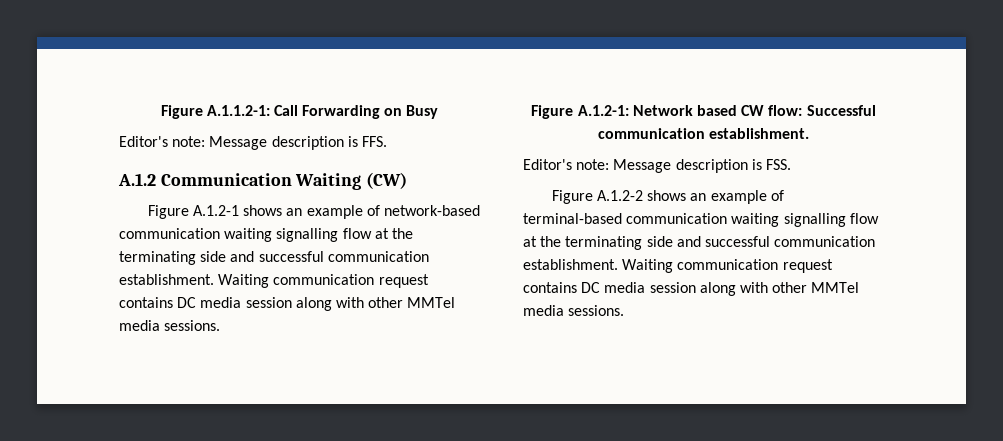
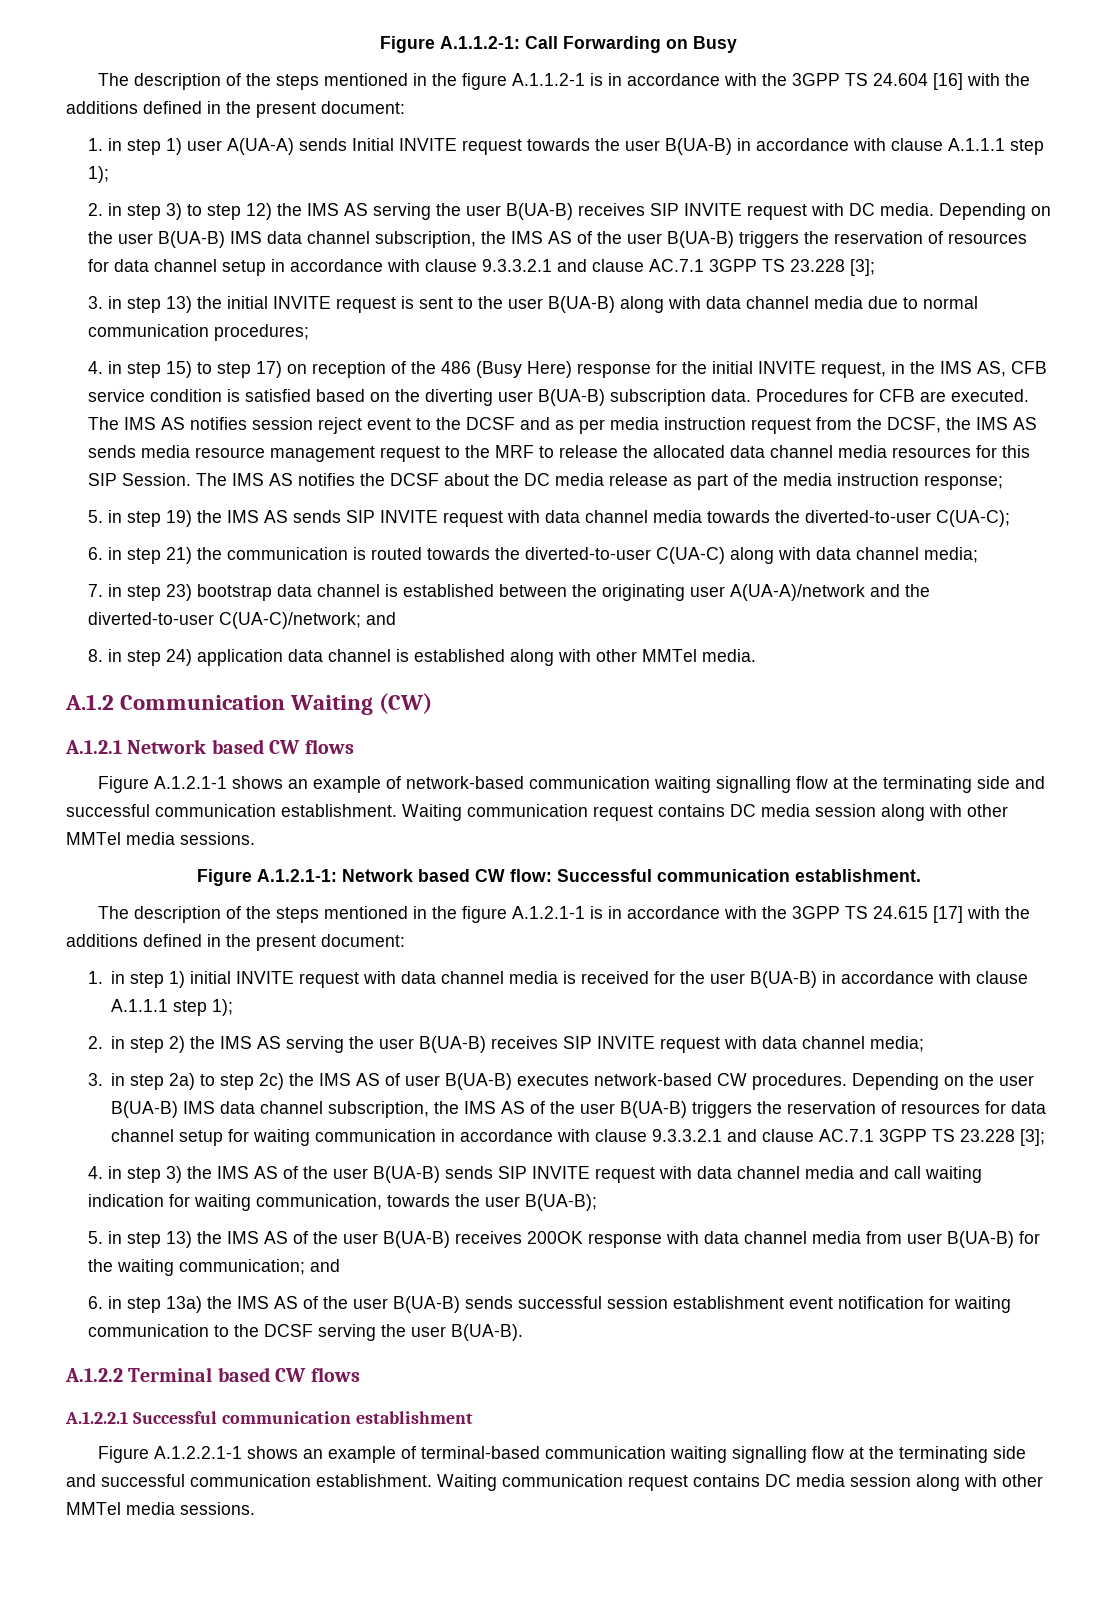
- Editor's note: Message description is FFS.
+ The description of the steps mentioned in the figure A.1.1.2-1 is in accordance with the 3GPP TS 24.604 [16] with the additions defined in the present document:
+ 1. in step 1) user A(UA-A) sends Initial INVITE request towards the user B(UA-B) in accordance with clause A.1.1.1 step 1);
+ 2. in step 3) to step 12) the IMS AS serving the user B(UA-B) receives SIP INVITE request with DC media. Depending on the user B(UA-B) IMS data channel subscription, the IMS AS of the user B(UA-B) triggers the reservation of resources for data channel setup in accordance with clause 9.3.3.2.1 and clause AC.7.1 3GPP TS 23.228 [3];
+ 3. in step 13) the initial INVITE request is sent to the user B(UA-B) along with data channel media due to normal communication procedures;
+ 4. in step 15) to step 17) on reception of the 486 (Busy Here) response for the initial INVITE request, in the IMS AS, CFB service condition is satisfied based on the diverting user B(UA-B) subscription data. Procedures for CFB are executed. The IMS AS notifies session reject event to the DCSF and as per media instruction request from the DCSF, the IMS AS sends media resource management request to the MRF to release the allocated data channel media resources for this SIP Session. The IMS AS notifies the DCSF about the DC media release as part of the media instruction response;
+ 5. in step 19) the IMS AS sends SIP INVITE request with data channel media towards the diverted-to-user C(UA-C);
+ 6. in step 21) the communication is routed towards the diverted-to-user C(UA-C) along with data channel media;
+ 7. in step 23) bootstrap data channel is established between the originating user A(UA-A)/network and the diverted-to-user C(UA-C)/network; and
+ 8. in step 24) application data channel is established along with other MMTel media.
- Figure A.1.2-1 shows an example of network-based communication waiting signalling flow at the terminating side and successful communication establishment.
+ A.1.2.1 Network based CW flows
+ Figure A.1.2.1-1 shows an example of network-based communication waiting signalling flow at the terminating side and successful communication establishment.
- Figure A.1.2-1: Network based CW flow: Successful communication establishment.
+ Figure A.1.2.1-1: Network based CW flow: Successful communication establishment.
- Editor's note: Message description is FSS.
- Figure A.1.2-2 shows an example of terminal-based communication waiting signalling flow at the terminating side and successful communication establishment.
+ The description of the steps mentioned in the figure A.1.2.1-1 is in accordance with the 3GPP TS 24.615 [17] with the additions defined in the present document:
+ 1. in step 1) initial INVITE request with data channel media is received for the user B(UA-B) in accordance with clause A.1.1.1 step 1);
+ 2. in step 2) the IMS AS serving the user B(UA-B) receives SIP INVITE request with data channel media;
+ 3. in step 2a) to step 2c) the IMS AS of user B(UA-B) executes network-based CW procedures. Depending on the user B(UA-B) IMS data channel subscription, the IMS AS of the user B(UA-B) triggers the reservation of resources for data channel setup for waiting communication in accordance with clause 9.3.3.2.1 and clause AC.7.1 3GPP TS 23.228 [3];
+ 4. in step 3) the IMS AS of the user B(UA-B) sends SIP INVITE request with data channel media and call waiting indication for waiting communication, towards the user B(UA-B);
+ 5. in step 13) the IMS AS of the user B(UA-B) receives 200OK response with data channel media from user B(UA-B) for the waiting communication; and
+ 6. in step 13a) the IMS AS of the user B(UA-B) sends successful session establishment event notification for waiting communication to the DCSF serving the user B(UA-B).
+ A.1.2.2 Terminal based CW flows
+ A.1.2.2.1 Successful communication establishment
+ Figure A.1.2.2.1-1 shows an example of terminal-based communication waiting signalling flow at the terminating side and successful communication establishment.

